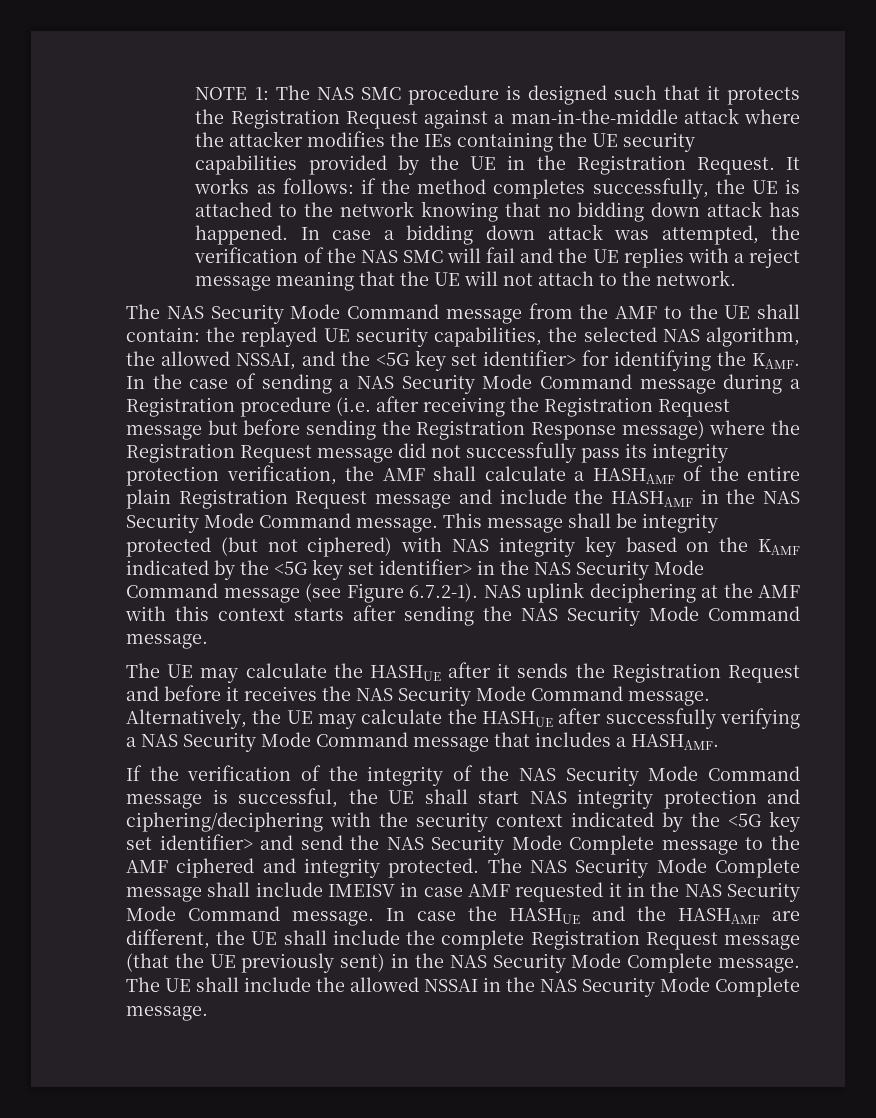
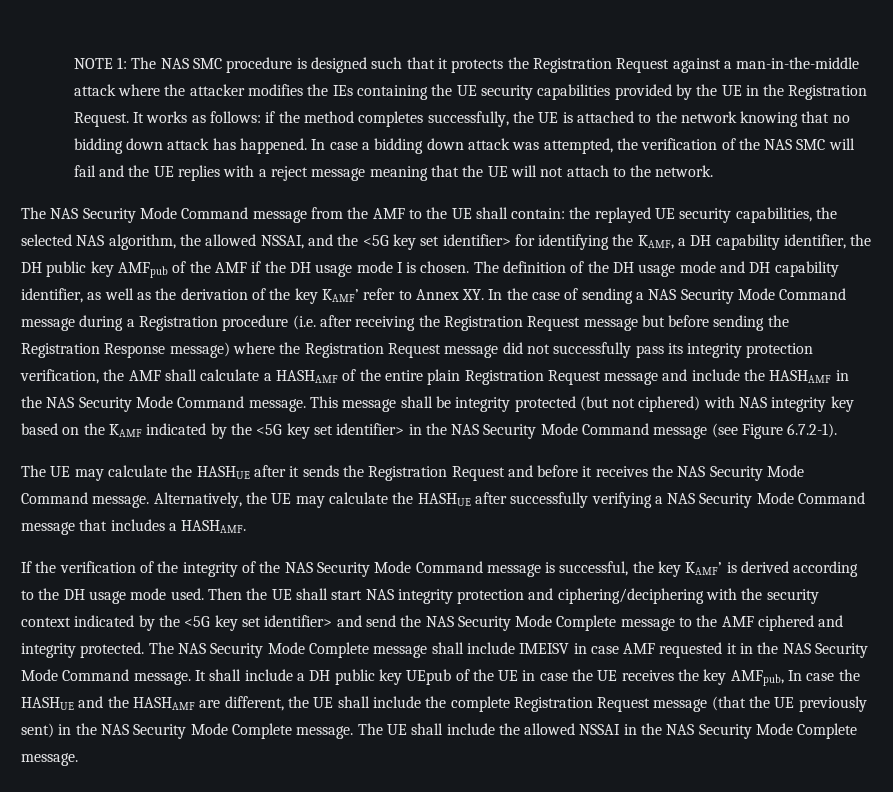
- the replayed UE security capabilities, the selected NAS algorithm, the allowed NSSAI, and the <5G key set identifier> for identifying the KAMF. In the case of sending a NAS Security Mode Command message during a Registration procedure (i.e. after receiving the Registration Request message but before sending the Registration Response message) where the Registration Request message did not successfully pass its integrity protection verification, the AMF shall calculate a HASHAMF of the entire plain Registration Request message and include the HASHAMF in the NAS Security Mode Command message.
+ the replayed UE security capabilities, the selected NAS algorithm, the allowed NSSAI, and the <5G key set identifier> for identifying the KAMF, a DH capability identifier, the DH public key AMFpub of the AMF if the DH usage mode I is chosen. The definition of the DH usage mode and DH capability identifier, as well as the derivation of the key KAMF’ refer to Annex XY. In the case of sending a NAS Security Mode Command message during a Registration procedure (i.e. after receiving the Registration Request message but before sending the Registration Response message) where the Registration Request message did not successfully pass its integrity protection verification, the AMF shall calculate a HASHAMF of the entire plain Registration Request message and include the HASHAMF in the NAS Security Mode Command message.
- This message shall be integrity protected (but not ciphered) with NAS integrity key based on the KAMF indicated by the <5G key set identifier> in the NAS Security Mode Command message (see Figure 6.7.2-1). NAS uplink deciphering at the AMF with this context starts after sending the NAS Security Mode Command message.
+ This message shall be integrity protected (but not ciphered) with NAS integrity key based on the KAMF indicated by the <5G key set identifier> in the NAS Security Mode Command message (see Figure 6.7.2-1).
- If the verification of the integrity of the NAS Security Mode Command message is successful, the UE shall start NAS integrity protection and ciphering/deciphering with the security context indicated by the <5G key set identifier> and send the NAS Security Mode Complete message to the AMF ciphered and integrity protected.
+ If the verification of the integrity of the NAS Security Mode Command message is successful, the key KAMF’ is derived according to the DH usage mode used. Then the UE shall start NAS integrity protection and ciphering/deciphering with the security context indicated by the <5G key set identifier> and send the NAS Security Mode Complete message to the AMF ciphered and integrity protected.
- In case the HASHUE and the HASHAMF are different, the UE shall include the complete Registration Request message (that the UE previously sent) in the NAS Security Mode Complete message.
+ It shall include a DH public key UEpub of the UE in case the UE receives the key AMFpub, In case the HASHUE and the HASHAMF are different, the UE shall include the complete Registration Request message (that the UE previously sent) in the NAS Security Mode Complete message.

